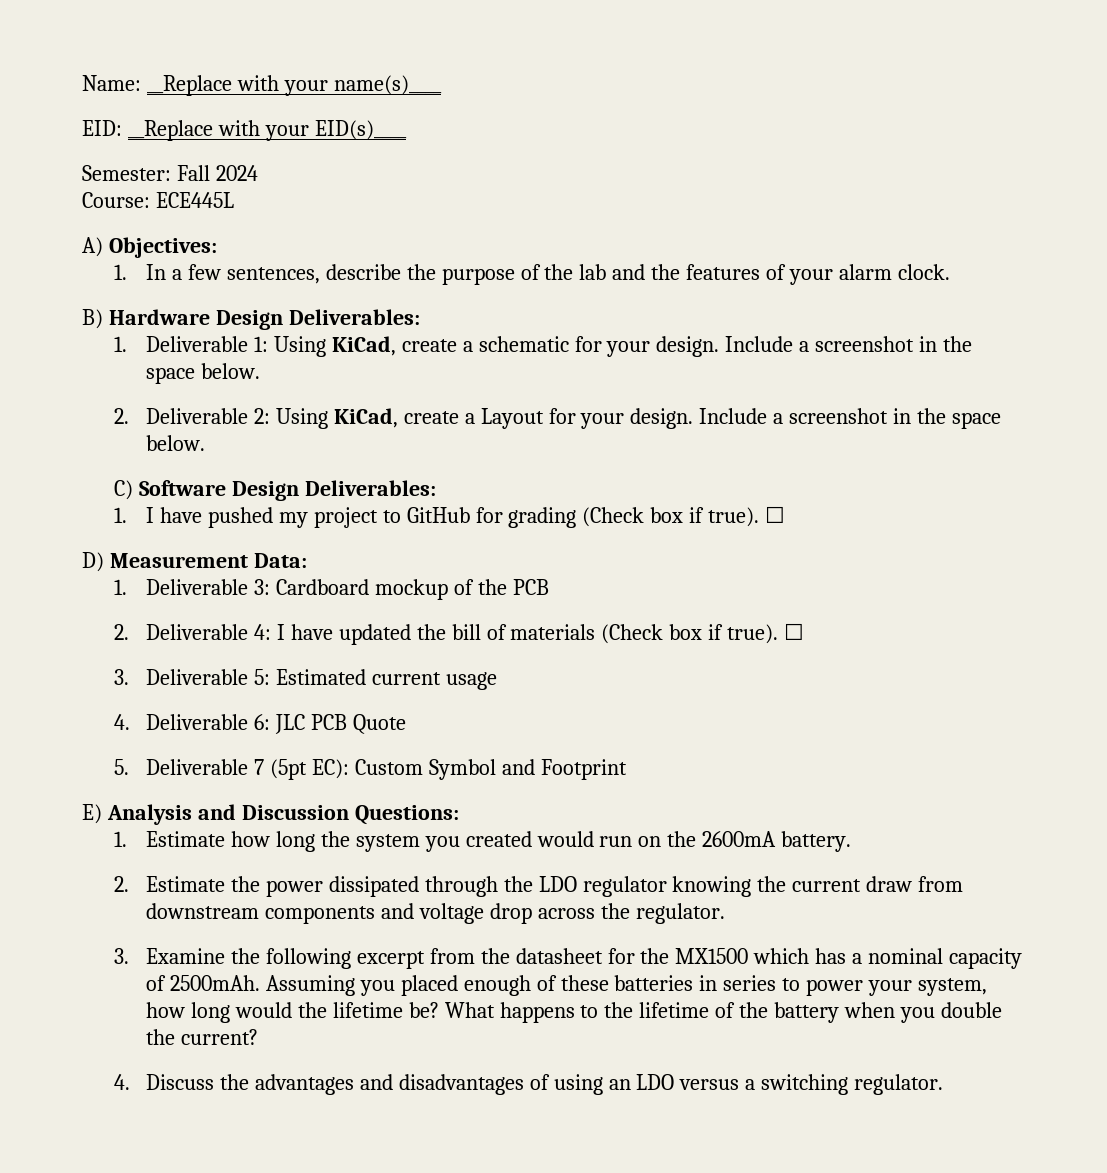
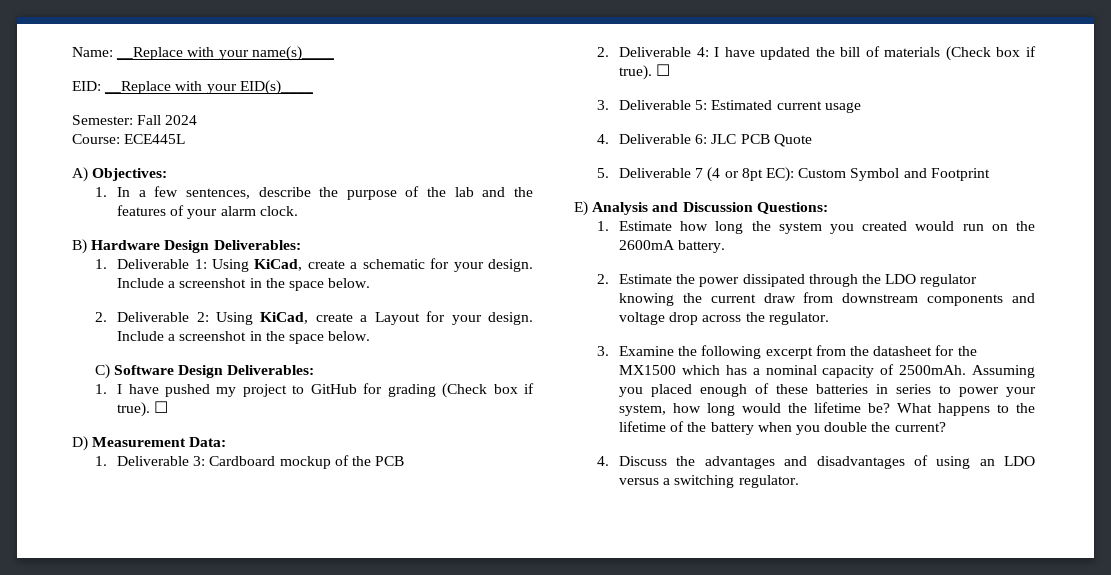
- 5. Deliverable 7 (5pt EC): Custom Symbol and Footprint
+ 5. Deliverable 7 (4 or 8pt EC): Custom Symbol and Footprint

